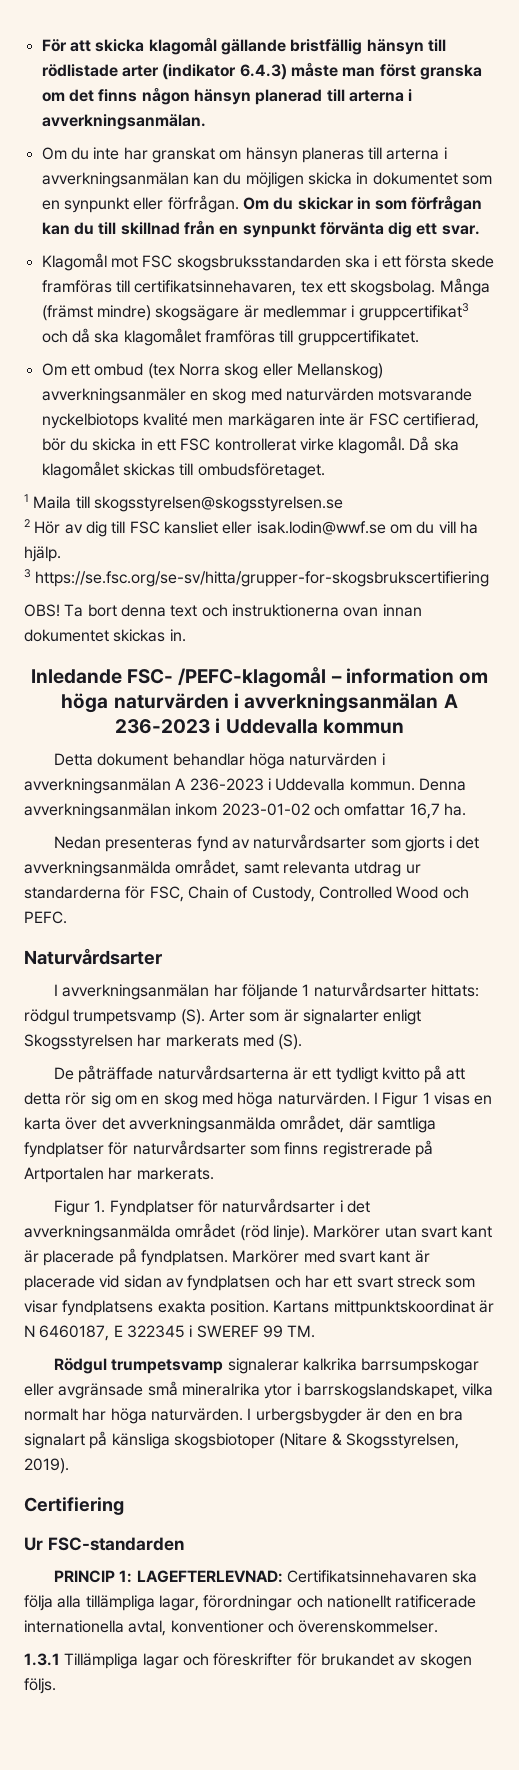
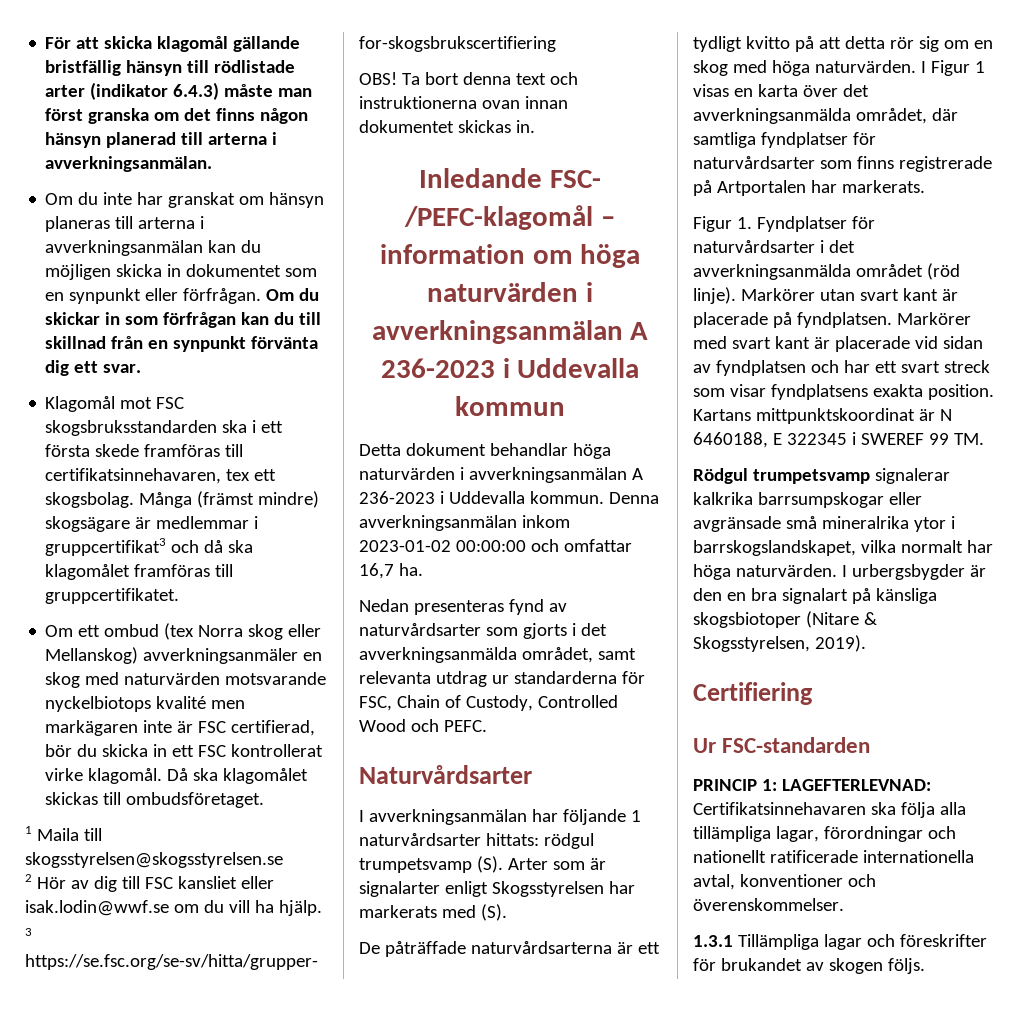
- Denna avverkningsanmälan inkom 2023-01-02 och omfattar 16,7 ha.
+ Denna avverkningsanmälan inkom 2023-01-02 00:00:00 och omfattar 16,7 ha.
- Kartans mittpunktskoordinat är N 6460187, E 322345 i SWEREF 99 TM.
+ Kartans mittpunktskoordinat är N 6460188, E 322345 i SWEREF 99 TM.

